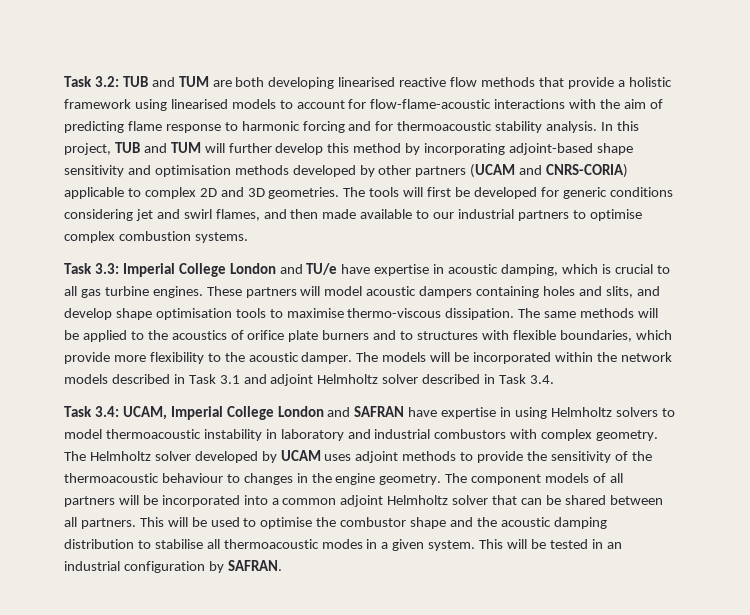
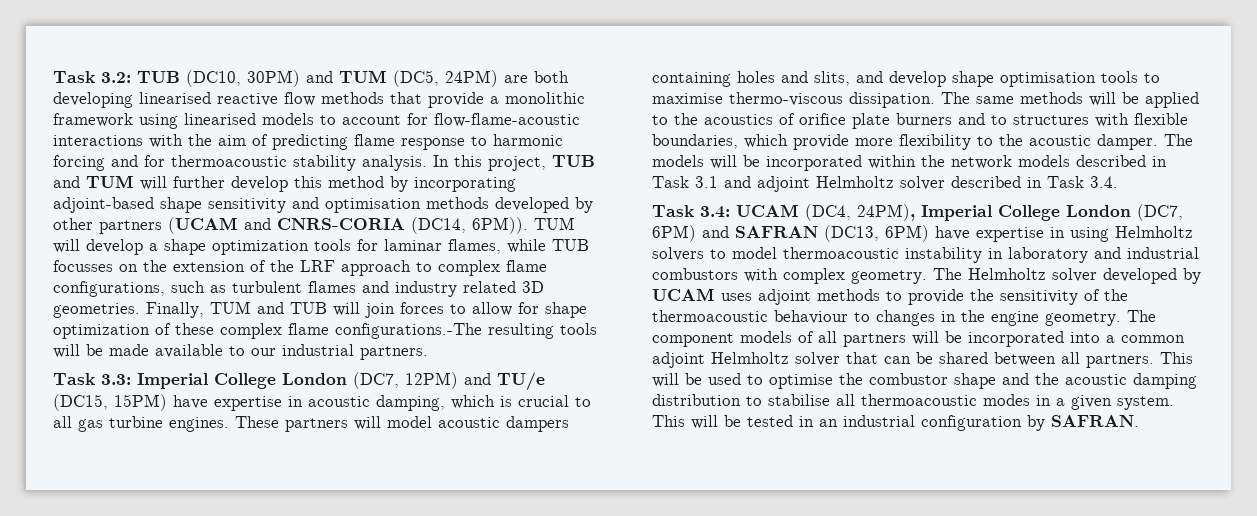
- Task 3.2: TUB and TUM are both developing linearised reactive flow methods that provide a holistic framework using linearised models to account for flow-flame-acoustic interactions with the aim of predicting flame response to harmonic forcing and for thermoacoustic stability analysis.
+ Task 3.2: TUB (DC10, 30PM) and TUM (DC5, 24PM) are both developing linearised reactive flow methods that provide a monolithic framework using linearised models to account for flow-flame-acoustic interactions with the aim of predicting flame response to harmonic forcing and for thermoacoustic stability analysis.
- In this project, TUB and TUM will further develop this method by incorporating adjoint-based shape sensitivity and optimisation methods developed by other partners (UCAM and CNRS-CORIA) applicable to complex 2D and 3D geometries. The tools will first be developed for generic conditions considering jet and swirl flames, and then made available to our industrial partners to optimise complex combustion systems.
+ In this project, TUB and TUM will further develop this method by incorporating adjoint-based shape sensitivity and optimisation methods developed by other partners (UCAM and CNRS-CORIA (DC14, 6PM)). TUM will develop a shape optimization tools for laminar flames, while TUB focusses on the extension of the LRF approach to complex flame configurations, such as turbulent flames and industry related 3D geometries. Finally, TUM and TUB will join forces to allow for shape optimization of these complex flame configurations.-The resulting tools will be made available to our industrial partners.
- Task 3.3: Imperial College London and TU/e have expertise in acoustic damping, which is crucial to all gas turbine engines.
+ Task 3.3: Imperial College London (DC7, 12PM) and TU/e (DC15, 15PM) have expertise in acoustic damping, which is crucial to all gas turbine engines.
- Task 3.4: UCAM, Imperial College London and SAFRAN have expertise in using Helmholtz solvers to model thermoacoustic instability in laboratory and industrial combustors with complex geometry.
+ Task 3.4: UCAM (DC4, 24PM), Imperial College London (DC7, 6PM) and SAFRAN (DC13, 6PM) have expertise in using Helmholtz solvers to model thermoacoustic instability in laboratory and industrial combustors with complex geometry.

